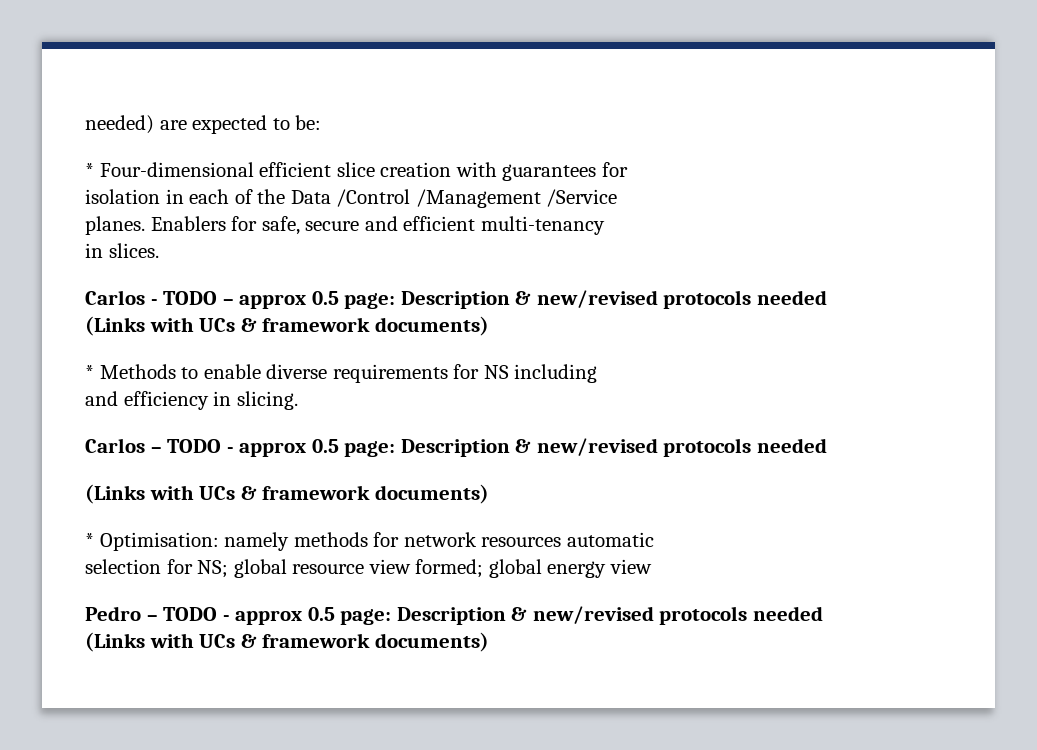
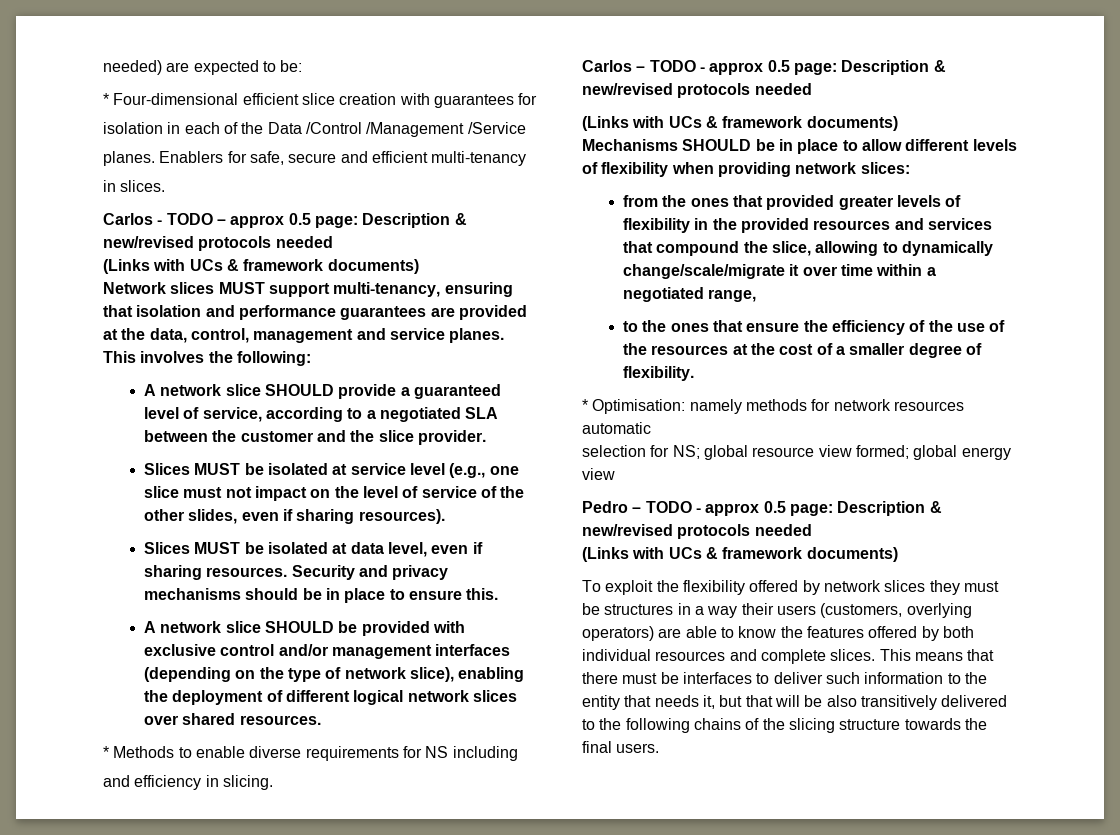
+ Network slices MUST support multi-tenancy, ensuring that isolation and performance guarantees are provided at the data, control, management and service planes. This involves the following:
+ A network slice SHOULD provide a guaranteed level of service, according to a negotiated SLA between the customer and the slice provider.
+ Slices MUST be isolated at service level (e.g., one slice must not impact on the level of service of the other slides, even if sharing resources).
+ Slices MUST be isolated at data level, even if sharing resources. Security and privacy mechanisms should be in place to ensure this.
+ A network slice SHOULD be provided with exclusive control and/or management interfaces (depending on the type of network slice), enabling the deployment of different logical network slices over shared resources.
+ Mechanisms SHOULD be in place to allow different levels of flexibility when providing network slices:
+ from the ones that provided greater levels of flexibility in the provided resources and services that compound the slice, allowing to dynamically change/scale/migrate it over time within a negotiated range,
+ to the ones that ensure the efficiency of the use of the resources at the cost of a smaller degree of flexibility.
+ To exploit the flexibility offered by network slices they must be structures in a way their users (customers, overlying operators) are able to know the features offered by both individual resources and complete slices. This means that there must be interfaces to deliver such information to the entity that needs it, but that will be also transitively delivered to the following chains of the slicing structure towards the final users.

